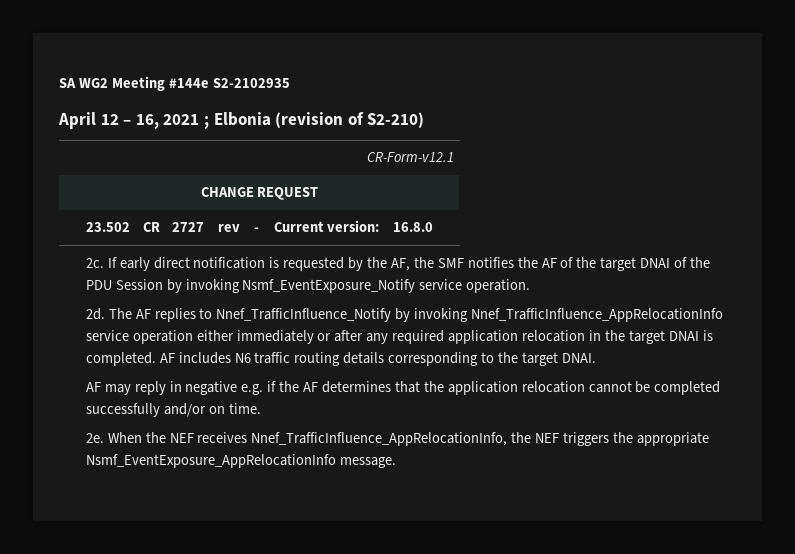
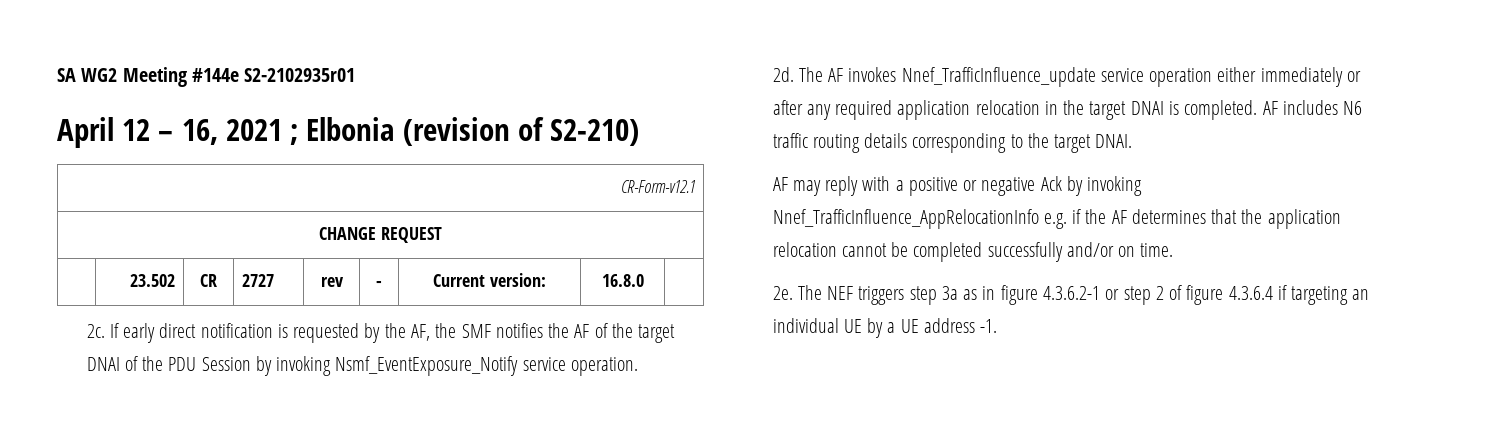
- SA WG2 Meeting #144e S2-2102935
+ SA WG2 Meeting #144e S2-2102935r01
- The AF replies to Nnef_TrafficInfluence_Notify by invoking Nnef_TrafficInfluence_AppRelocationInfo service operation either immediately or after any required application relocation in the target DNAI is completed.
+ The AF invokes Nnef_TrafficInfluence_update service operation either immediately or after any required application relocation in the target DNAI is completed.
- AF may reply in negative e.g. if the AF determines that the application relocation cannot be completed successfully and/or on time.
+ AF may reply with a positive or negative Ack by invoking Nnef_TrafficInfluence_AppRelocationInfo e.g. if the AF determines that the application relocation cannot be completed successfully and/or on time.
- When the NEF receives Nnef_TrafficInfluence_AppRelocationInfo, the NEF triggers the appropriate Nsmf_EventExposure_AppRelocationInfo message.
+ The NEF triggers step 3a as in figure 4.3.6.2-1 or step 2 of figure 4.3.6.4 if targeting an individual UE by a UE address -1.

